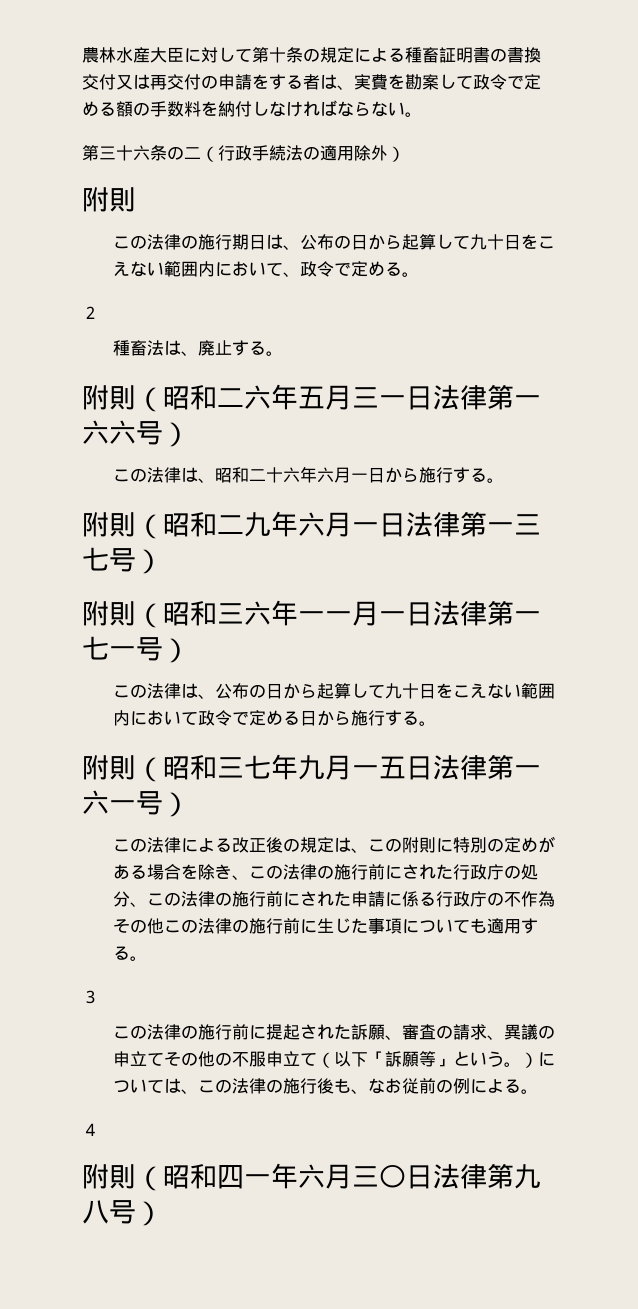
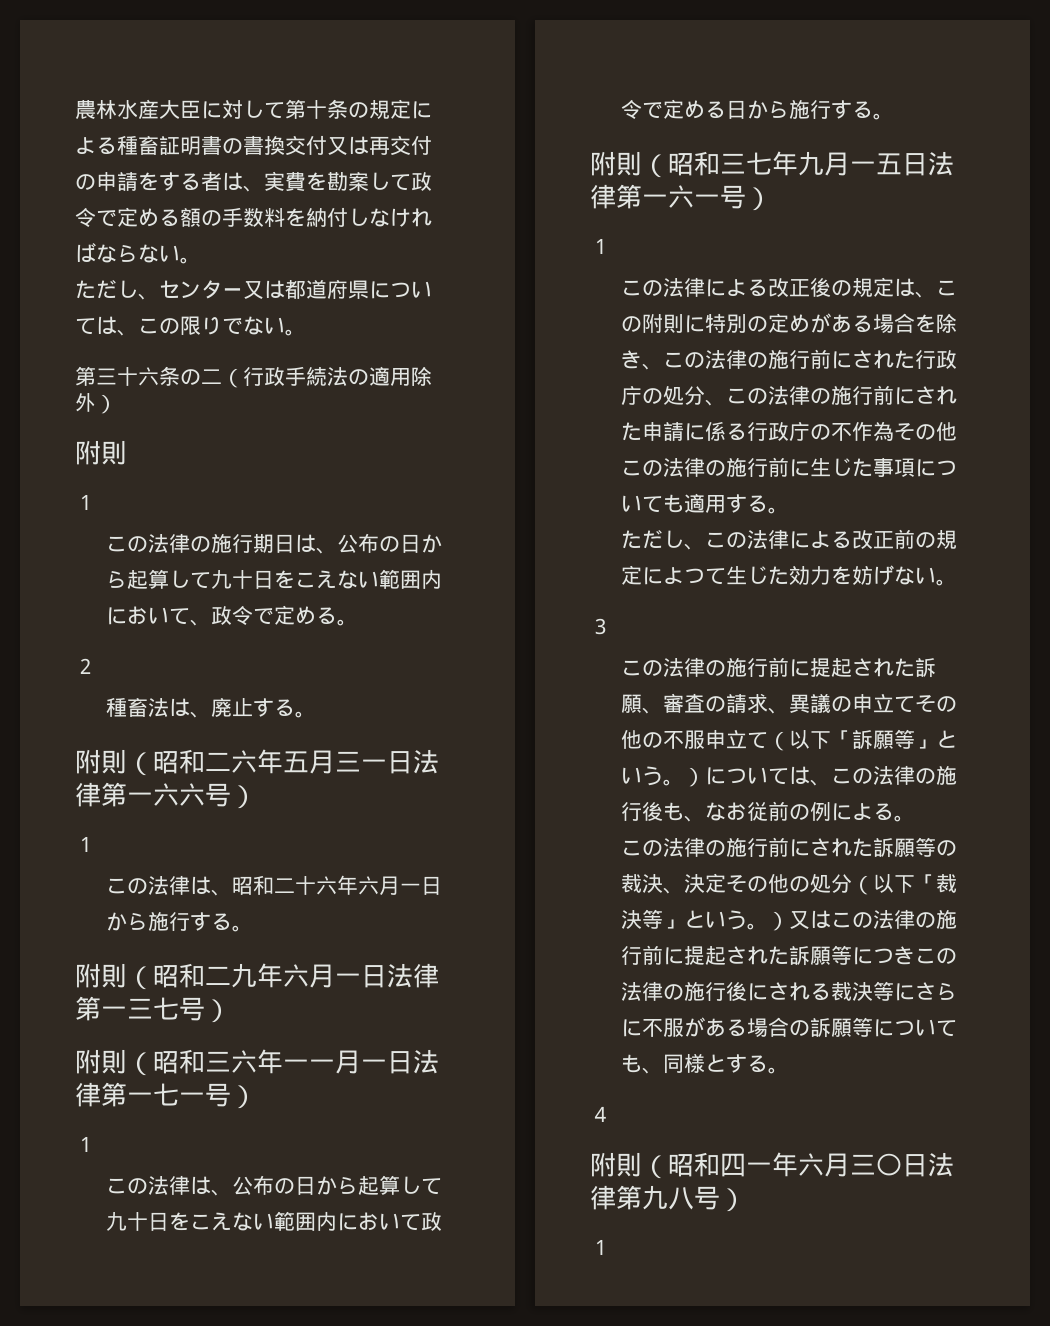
+ ただし、センター又は都道府県については、この限りでない。
  第三十六条の二（行政手続法の適用除外）
  附則
+ １
  附則（昭和二六年五月三一日法律第一六六号）
+ １
  附則（昭和三六年一一月一日法律第一七一号）
+ １
  附則（昭和三七年九月一五日法律第一六一号）
+ １
+ ただし、この法律による改正前の規定によつて生じた効力を妨げない。
+ この法律の施行前にされた訴願等の裁決、決定その他の処分（以下「裁決等」という。）又はこの法律の施行前に提起された訴願等につきこの法律の施行後にされる裁決等にさらに不服がある場合の訴願等についても、同様とする。
  附則（昭和四一年六月三〇日法律第九八号）
+ １

